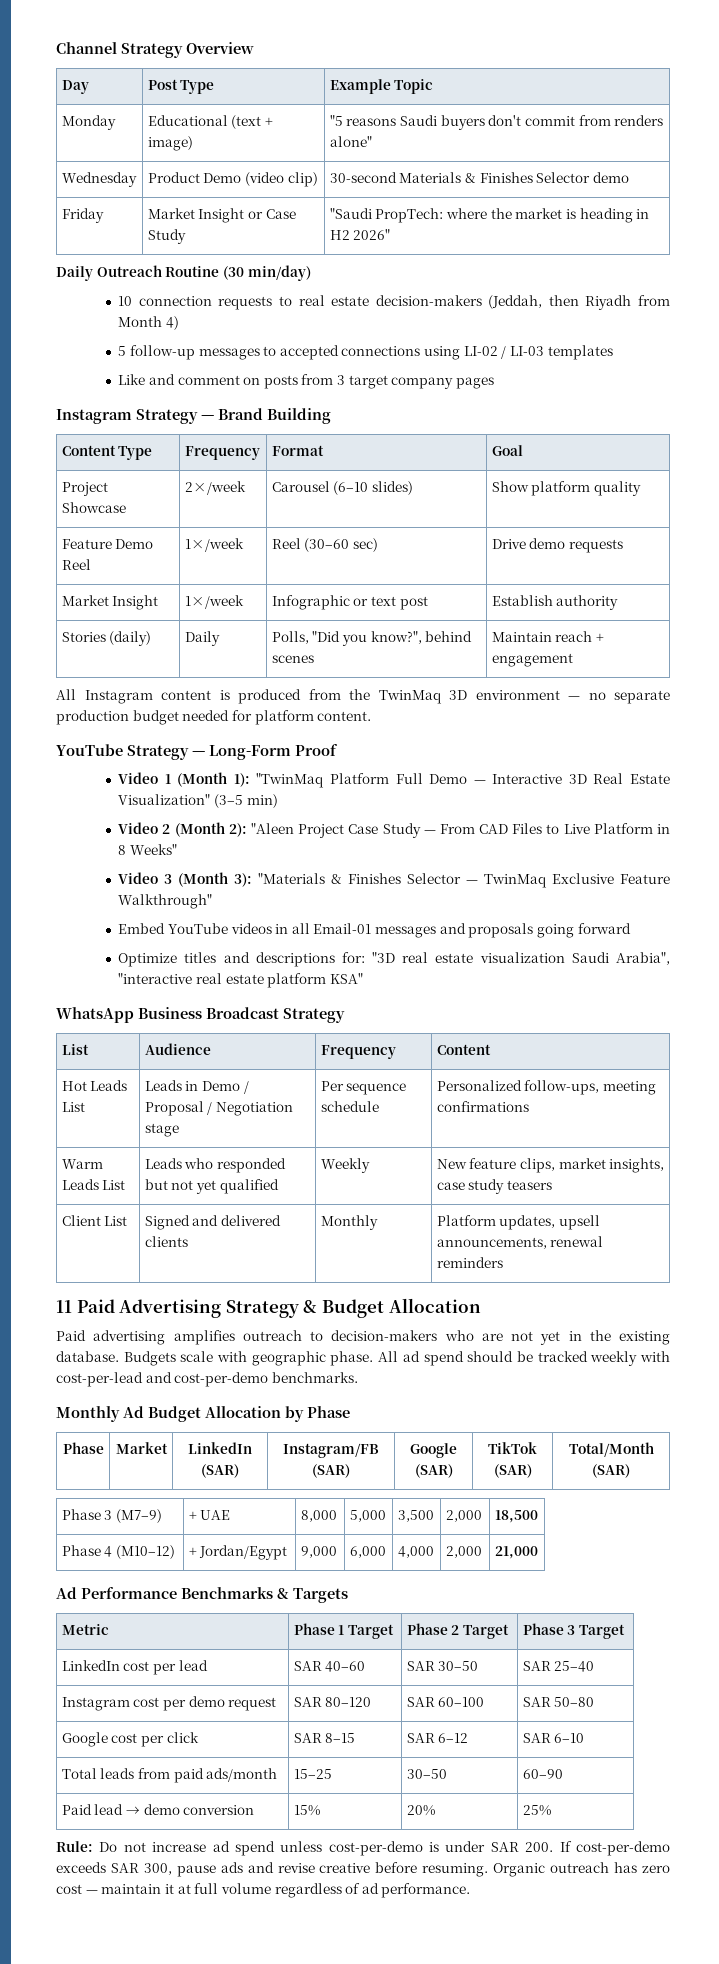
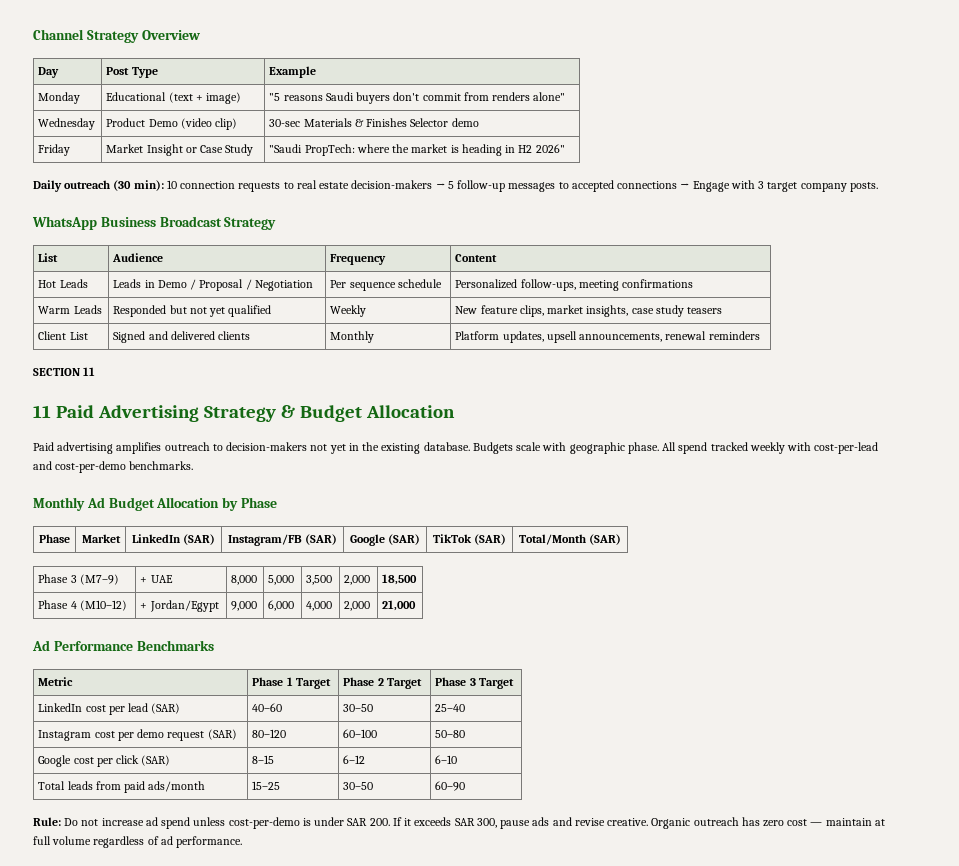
- Day | Post Type | Example Topic
+ Day | Post Type | Example
- Wednesday | Product Demo (video clip) | 30-second Materials & Finishes Selector demo
+ Wednesday | Product Demo (video clip) | 30-sec Materials & Finishes Selector demo
- Daily Outreach Routine (30 min/day)
- 10 connection requests to real estate decision-makers (Jeddah, then Riyadh from Month 4)
- 5 follow-up messages to accepted connections using LI-02 / LI-03 templates
- Like and comment on posts from 3 target company pages
- Instagram Strategy — Brand Building
- Content Type | Frequency | Format | Goal
- Project Showcase | 2×/week | Carousel (6–10 slides) | Show platform quality
- Feature Demo Reel | 1×/week | Reel (30–60 sec) | Drive demo requests
- Market Insight | 1×/week | Infographic or text post | Establish authority
- Stories (daily) | Daily | Polls, "Did you know?", behind scenes | Maintain reach + engagement
- All Instagram content is produced from the TwinMaq 3D environment — no separate production budget needed for platform content.
- YouTube Strategy — Long-Form Proof
- Video 1 (Month 1): "TwinMaq Platform Full Demo — Interactive 3D Real Estate Visualization" (3–5 min)
- Video 2 (Month 2): "Aleen Project Case Study — From CAD Files to Live Platform in 8 Weeks"
- Video 3 (Month 3): "Materials & Finishes Selector — TwinMaq Exclusive Feature Walkthrough"
- Embed YouTube videos in all Email-01 messages and proposals going forward
- Optimize titles and descriptions for: "3D real estate visualization Saudi Arabia", "interactive real estate platform KSA"
+ Daily outreach (30 min): 10 connection requests to real estate decision-makers → 5 follow-up messages to accepted connections → Engage with 3 target company posts.
- Hot Leads List | Leads in Demo / Proposal / Negotiation stage | Per sequence schedule | Personalized follow-ups, meeting confirmations
+ Hot Leads | Leads in Demo / Proposal / Negotiation | Per sequence schedule | Personalized follow-ups, meeting confirmations
- Warm Leads List | Leads who responded but not yet qualified | Weekly | New feature clips, market insights, case study teasers
+ Warm Leads | Responded but not yet qualified | Weekly | New feature clips, market insights, case study teasers
+ SECTION 11
- Paid advertising amplifies outreach to decision-makers who are not yet in the existing database.
+ Paid advertising amplifies outreach to decision-makers not yet in the existing database.
- All ad spend should be tracked weekly with cost-per-lead and cost-per-demo benchmarks.
+ All spend tracked weekly with cost-per-lead and cost-per-demo benchmarks.
- Ad Performance Benchmarks & Targets
+ Ad Performance Benchmarks
- LinkedIn cost per lead | SAR 40–60 | SAR 30–50 | SAR 25–40
+ LinkedIn cost per lead (SAR) | 40–60 | 30–50 | 25–40
- Instagram cost per demo request | SAR 80–120 | SAR 60–100 | SAR 50–80
+ Instagram cost per demo request (SAR) | 80–120 | 60–100 | 50–80
- Google cost per click | SAR 8–15 | SAR 6–12 | SAR 6–10
+ Google cost per click (SAR) | 8–15 | 6–12 | 6–10
- Paid lead → demo conversion | 15% | 20% | 25%
- Rule: Do not increase ad spend unless cost-per-demo is under SAR 200. If cost-per-demo exceeds SAR 300, pause ads and revise creative before resuming.
+ Rule: Do not increase ad spend unless cost-per-demo is under SAR 200. If it exceeds SAR 300, pause ads and revise creative.
- Organic outreach has zero cost — maintain it at full volume regardless of ad performance.
+ Organic outreach has zero cost — maintain at full volume regardless of ad performance.

